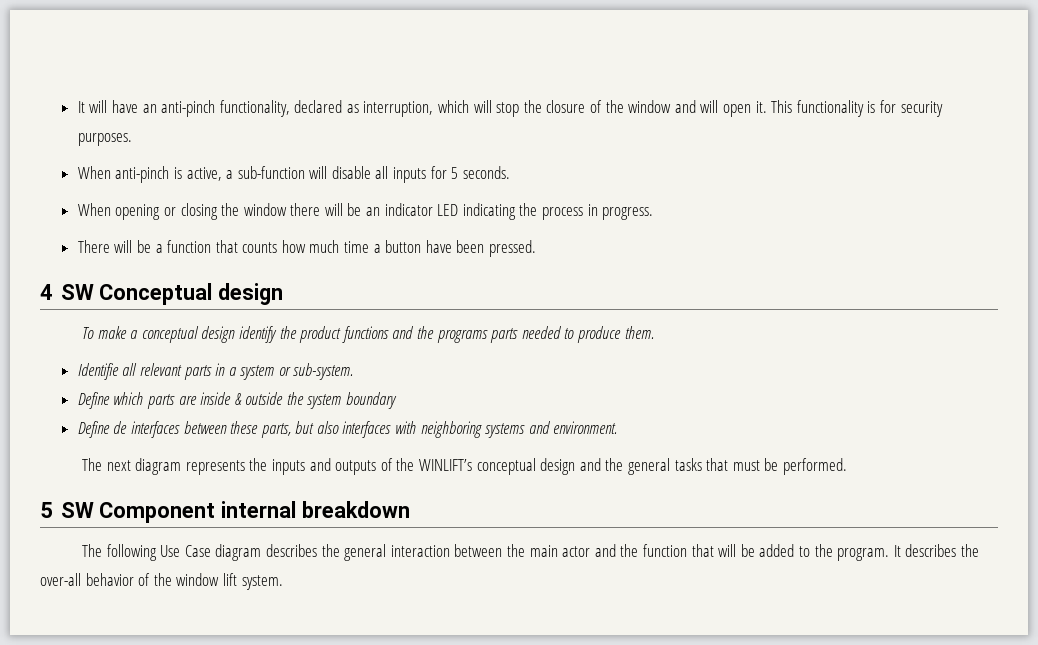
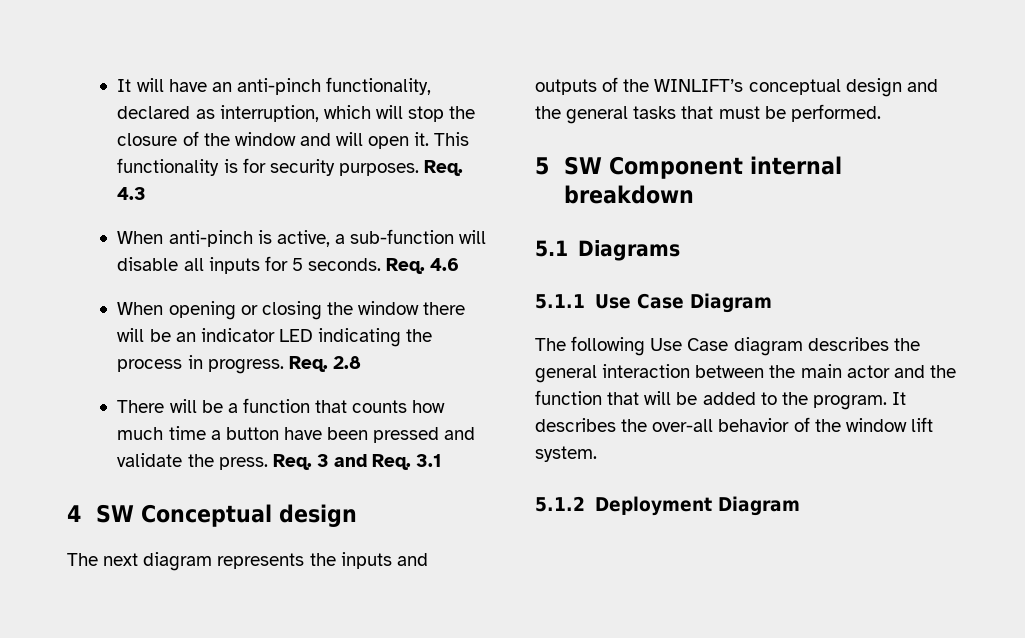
+ Req. 4.3
+ Req. 4.6
+ Req. 2.8
- There will be a function that counts how much time a button have been pressed.
+ There will be a function that counts how much time a button have been pressed and validate the press. Req. 3 and Req. 3.1
  4 SW Conceptual design
- To make a conceptual design identify the product functions and the programs parts needed to produce them.
- Identifie all relevant parts in a system or sub-system.
- Define which parts are inside & outside the system boundary
- Define de interfaces between these parts, but also interfaces with neighboring systems and environment.
+ 5.1 Diagrams
+ 5.1.1 Use Case Diagram
+ 5.1.2 Deployment Diagram

